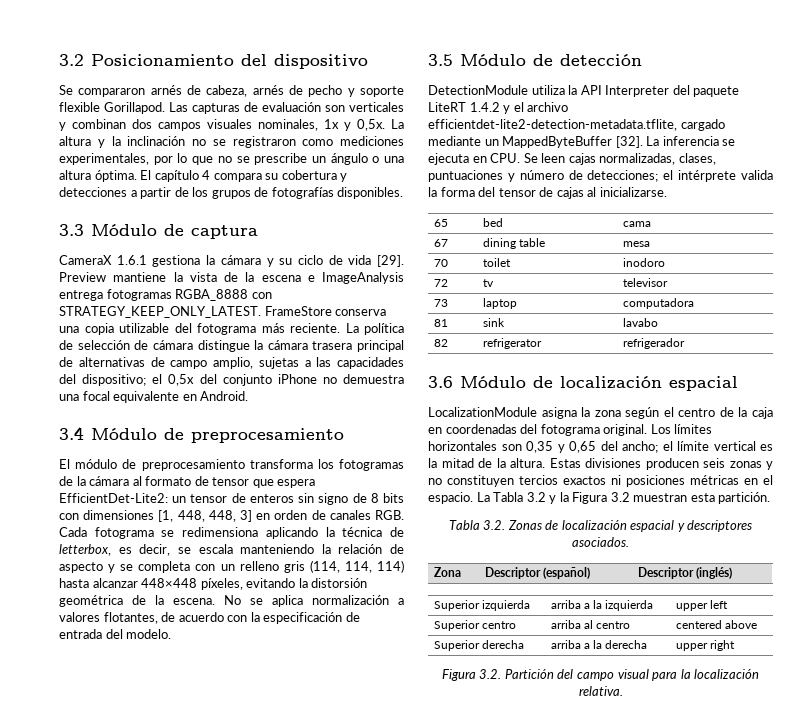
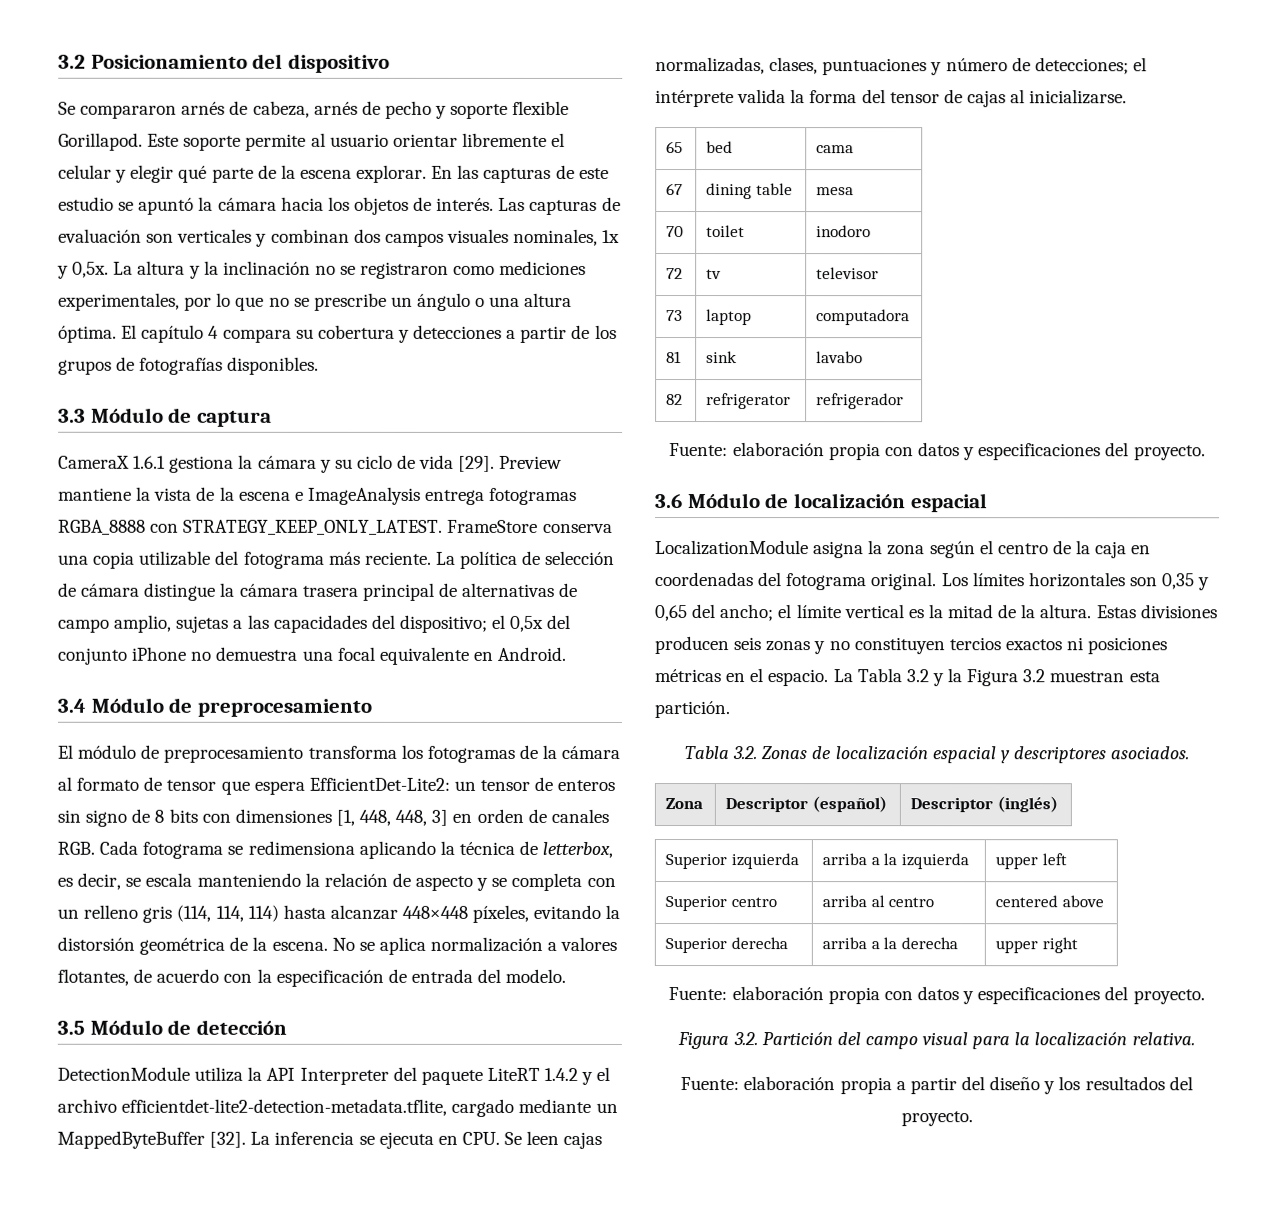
+ Este soporte permite al usuario orientar libremente el celular y elegir qué parte de la escena explorar. En las capturas de este estudio se apuntó la cámara hacia los objetos de interés.
  82 | refrigerator | refrigerador
+ Fuente: elaboración propia con datos y especificaciones del proyecto.
  Superior derecha | arriba a la derecha | upper right
+ Fuente: elaboración propia con datos y especificaciones del proyecto.
+ Fuente: elaboración propia a partir del diseño y los resultados del proyecto.

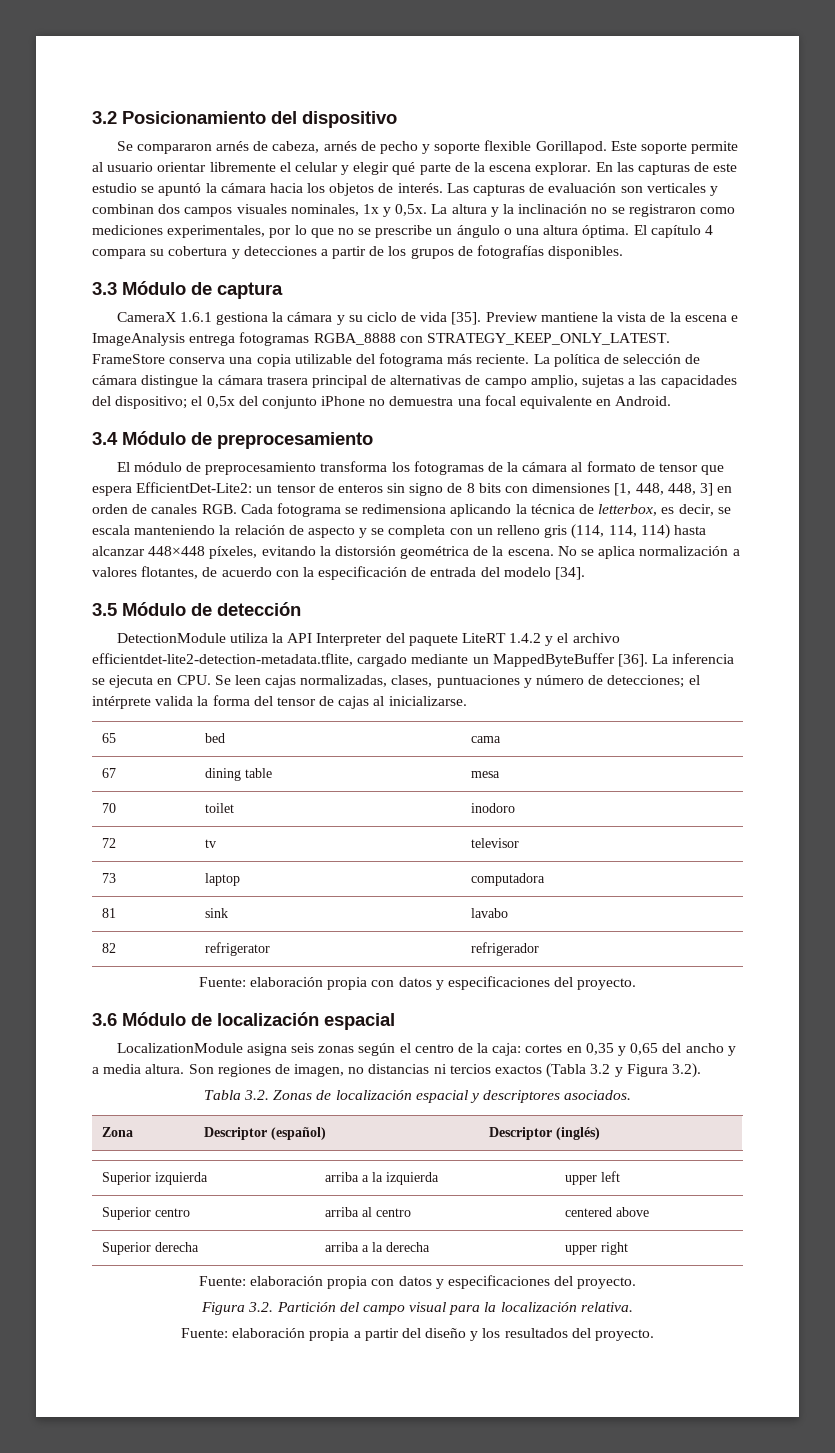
- CameraX 1.6.1 gestiona la cámara y su ciclo de vida [29].
+ CameraX 1.6.1 gestiona la cámara y su ciclo de vida [35].
- No se aplica normalización a valores flotantes, de acuerdo con la especificación de entrada del modelo.
+ No se aplica normalización a valores flotantes, de acuerdo con la especificación de entrada del modelo [34].
- DetectionModule utiliza la API Interpreter del paquete LiteRT 1.4.2 y el archivo efficientdet-lite2-detection-metadata.tflite, cargado mediante un MappedByteBuffer [32].
+ DetectionModule utiliza la API Interpreter del paquete LiteRT 1.4.2 y el archivo efficientdet-lite2-detection-metadata.tflite, cargado mediante un MappedByteBuffer [36].
- LocalizationModule asigna la zona según el centro de la caja en coordenadas del fotograma original. Los límites horizontales son 0,35 y 0,65 del ancho; el límite vertical es la mitad de la altura. Estas divisiones producen seis zonas y no constituyen tercios exactos ni posiciones métricas en el espacio. La Tabla 3.2 y la Figura 3.2 muestran esta partición.
+ LocalizationModule asigna seis zonas según el centro de la caja: cortes en 0,35 y 0,65 del ancho y a media altura. Son regiones de imagen, no distancias ni tercios exactos (Tabla 3.2 y Figura 3.2).

